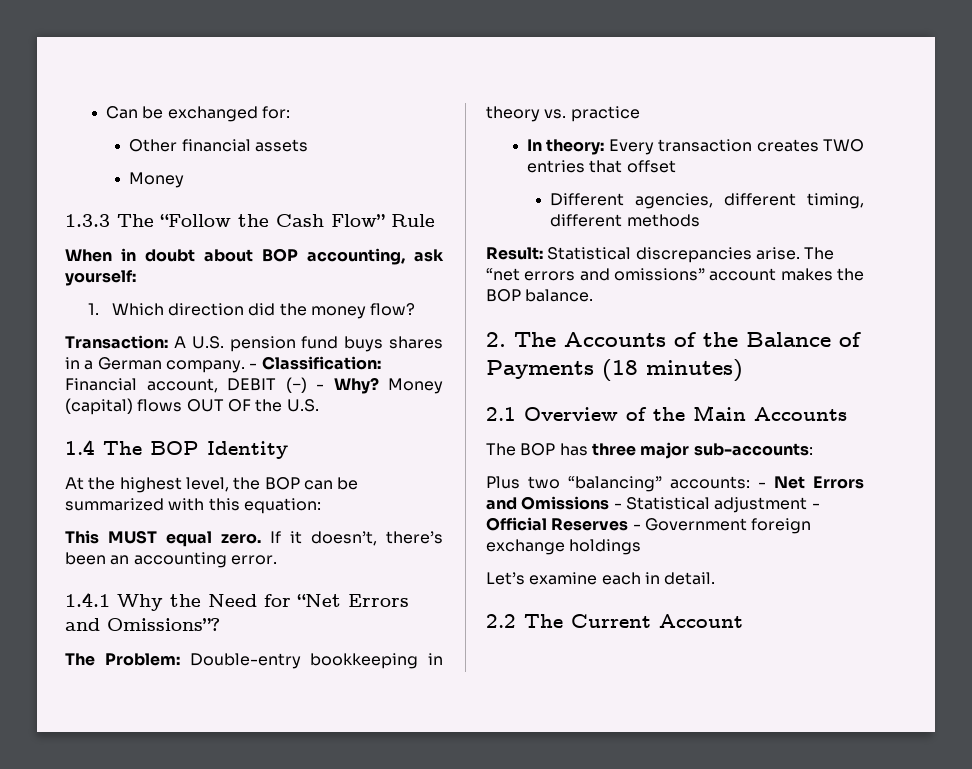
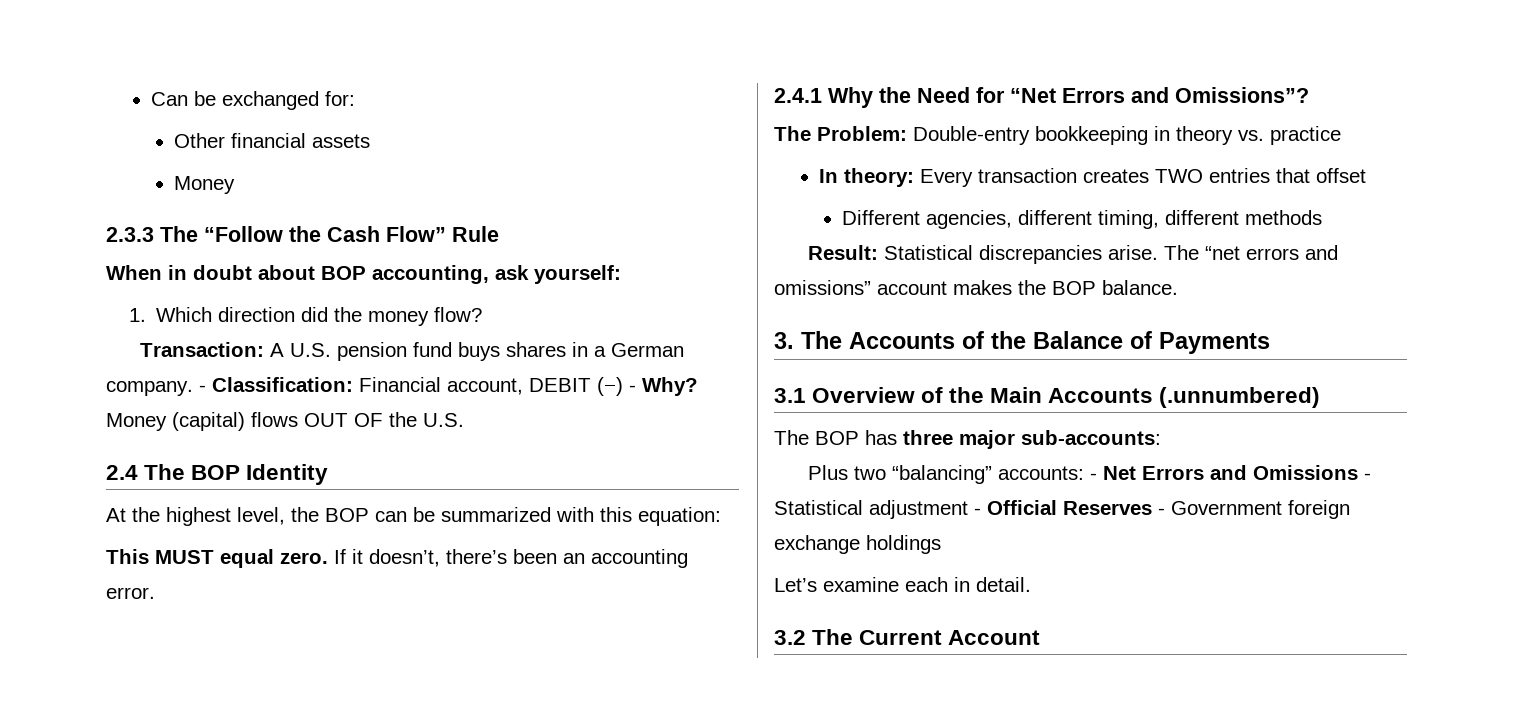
- 1.3.3 The “Follow the Cash Flow” Rule
+ 2.3.3 The “Follow the Cash Flow” Rule
- 1.4 The BOP Identity
+ 2.4 The BOP Identity
- 1.4.1 Why the Need for “Net Errors and Omissions”?
+ 2.4.1 Why the Need for “Net Errors and Omissions”?
- 2. The Accounts of the Balance of Payments (18 minutes)
- 2.1 Overview of the Main Accounts
+ 3. The Accounts of the Balance of Payments
+ 3.1 Overview of the Main Accounts (.unnumbered)
- 2.2 The Current Account
+ 3.2 The Current Account

